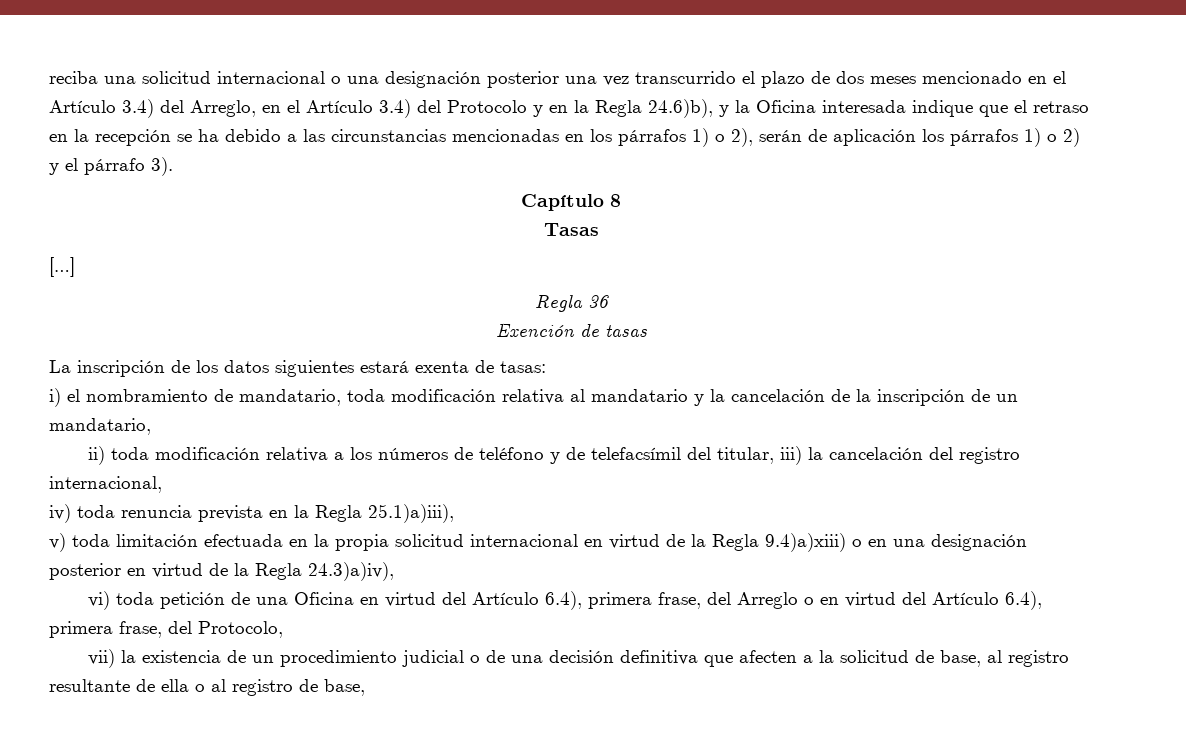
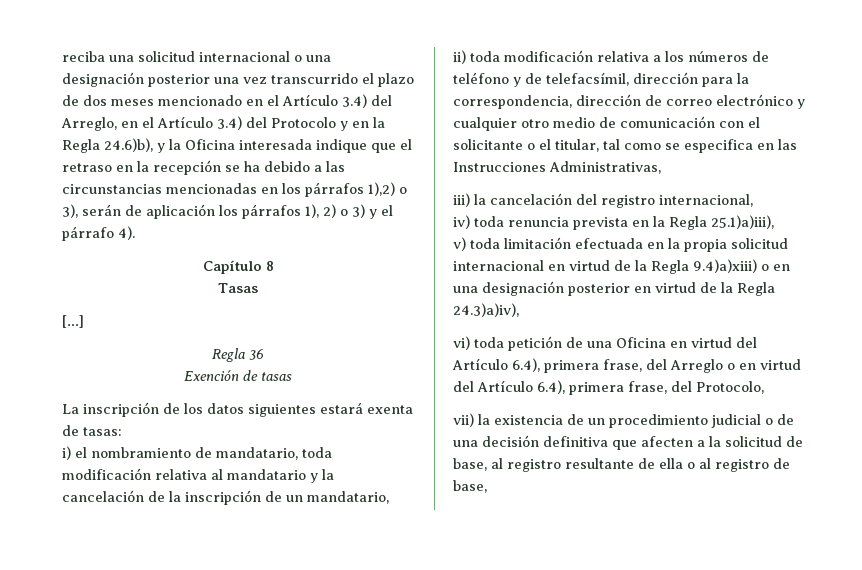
- reciba una solicitud internacional o una designación posterior una vez transcurrido el plazo de dos meses mencionado en el Artículo 3.4) del Arreglo, en el Artículo 3.4) del Protocolo y en la Regla 24.6)b), y la Oficina interesada indique que el retraso en la recepción se ha debido a las circunstancias mencionadas en los párrafos 1) o 2), serán de aplicación los párrafos 1) o 2) y el párrafo 3).
+ reciba una solicitud internacional o una designación posterior una vez transcurrido el plazo de dos meses mencionado en el Artículo 3.4) del Arreglo, en el Artículo 3.4) del Protocolo y en la Regla 24.6)b), y la Oficina interesada indique que el retraso en la recepción se ha debido a las circunstancias mencionadas en los párrafos 1),2) o 3), serán de aplicación los párrafos 1), 2) o 3) y el párrafo 4).
- ii) toda modificación relativa a los números de teléfono y de telefacsímil del titular, iii) la cancelación del registro internacional,
+ ii) toda modificación relativa a los números de teléfono y de telefacsímil, dirección para la correspondencia, dirección de correo electrónico y cualquier otro medio de comunicación con el solicitante o el titular, tal como se especifica en las Instrucciones Administrativas,
+ iii) la cancelación del registro internacional,

